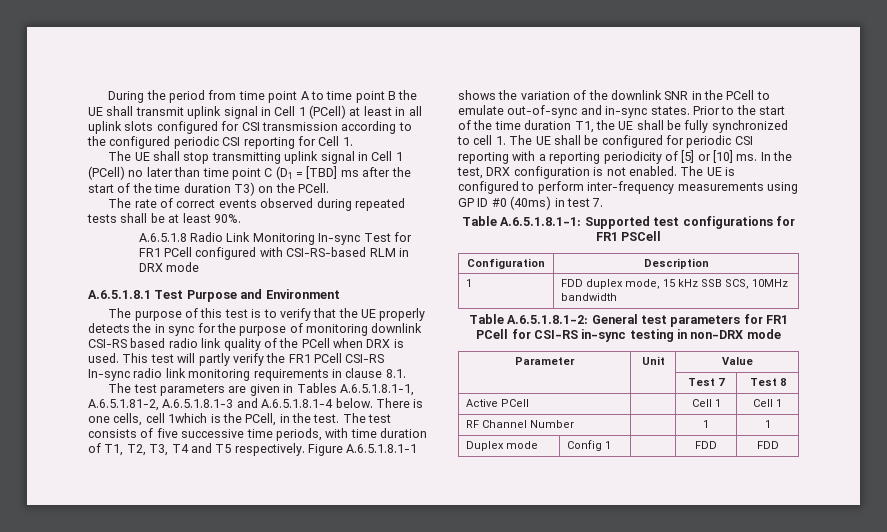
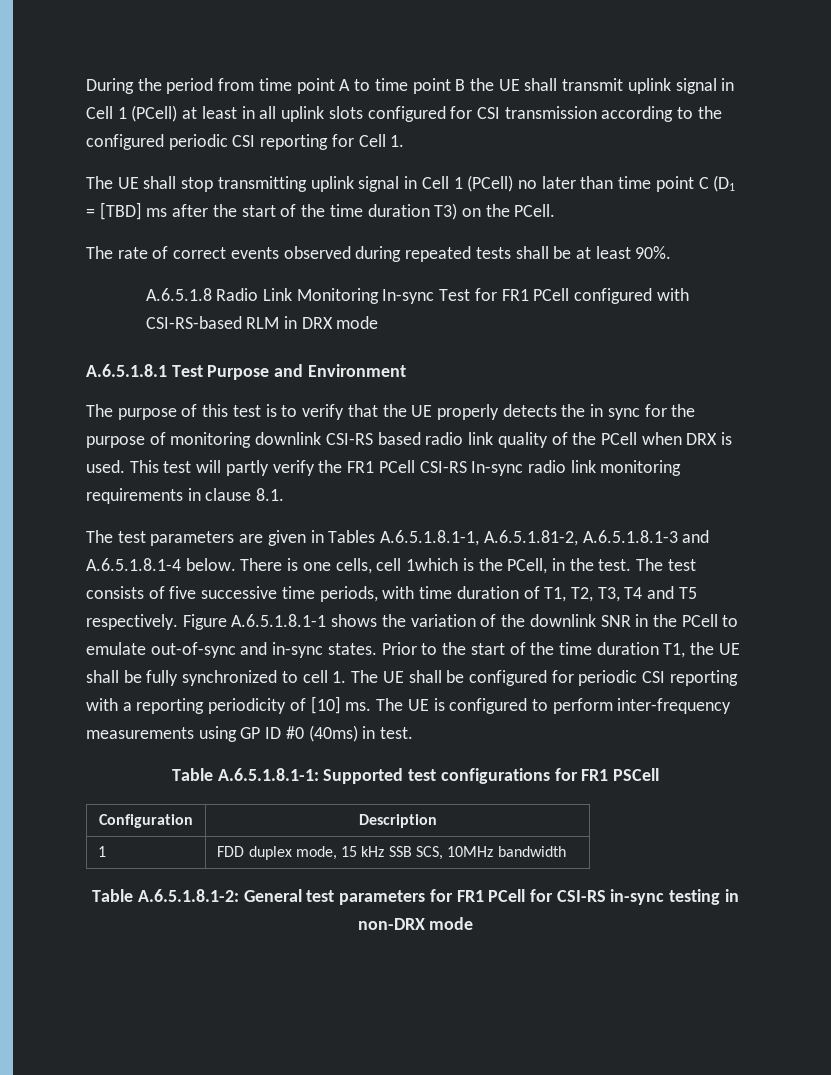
- Prior to the start of the time duration T1, the UE shall be fully synchronized to cell 1. The UE shall be configured for periodic CSI reporting with a reporting periodicity of [5] or [10] ms. In the test, DRX configuration is not enabled.
+ Prior to the start of the time duration T1, the UE shall be fully synchronized to cell 1. The UE shall be configured for periodic CSI reporting with a reporting periodicity of [10] ms.
- The UE is configured to perform inter-frequency measurements using GP ID #0 (40ms) in test 7.
+ The UE is configured to perform inter-frequency measurements using GP ID #0 (40ms) in test.
- Parameter | Unit | Value
- | | Test 7 | Test 8
- Active PCell | | Cell 1 | Cell 1
- RF Channel Number | | 1 | 1
- Duplex mode | Config 1 | | FDD | FDD

